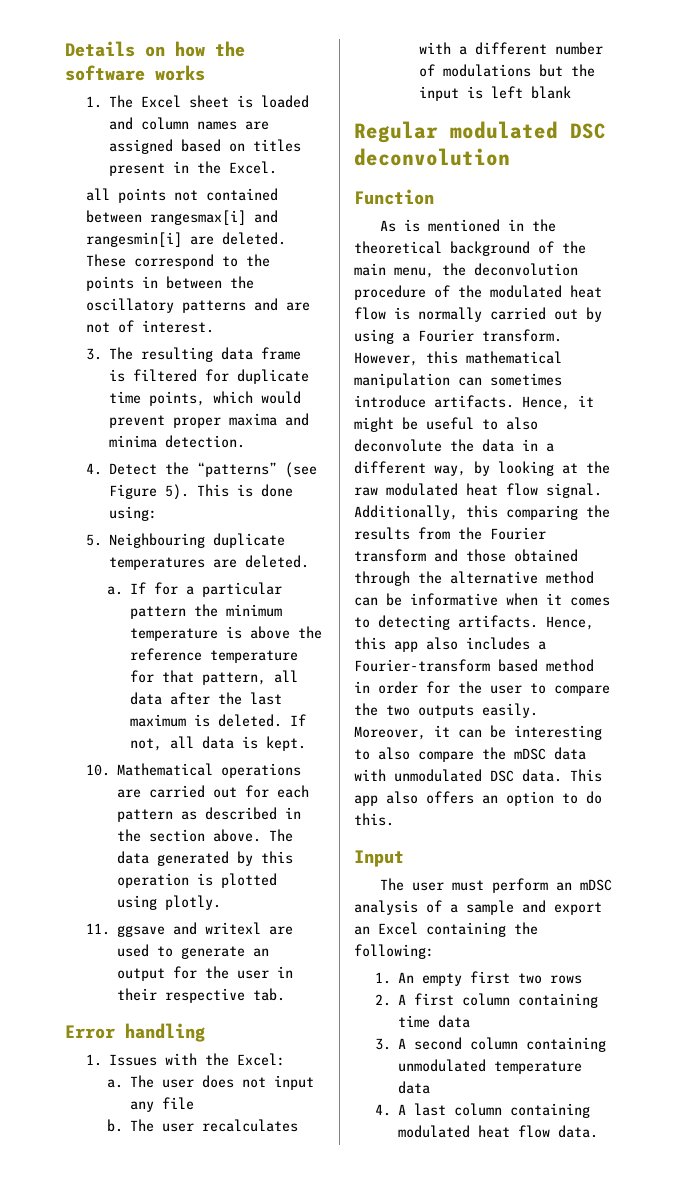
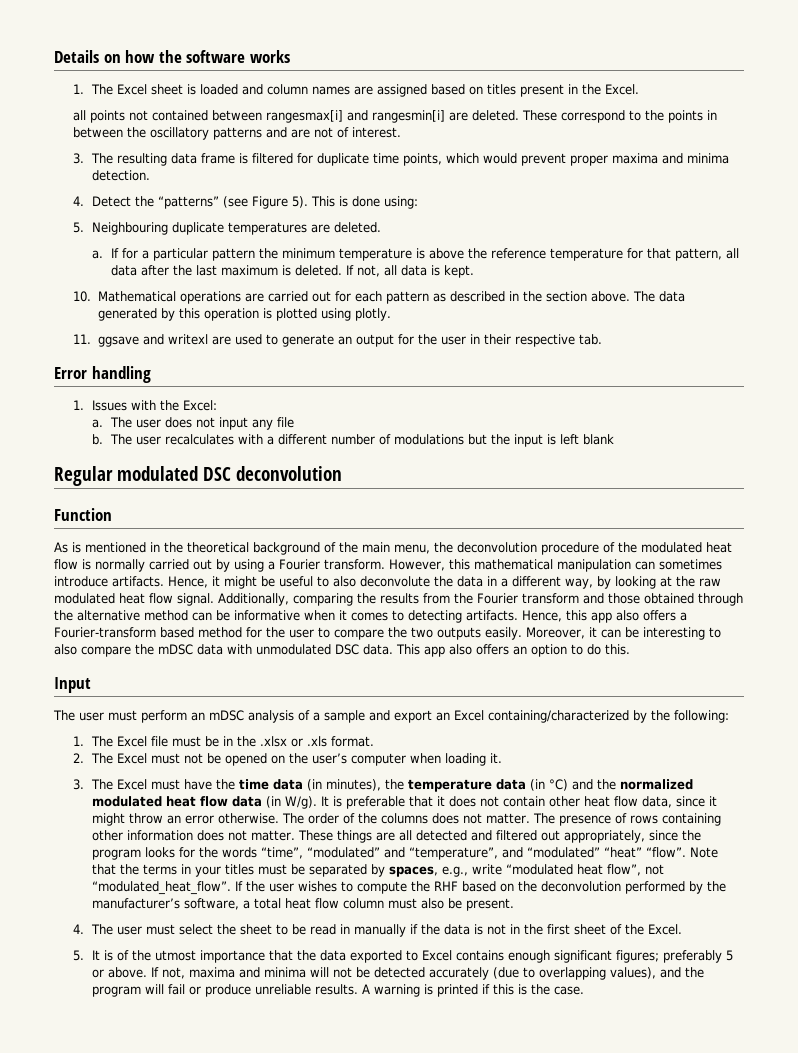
- Additionally, this comparing the results from the Fourier transform and those obtained through the alternative method can be informative when it comes to detecting artifacts.
+ Additionally, comparing the results from the Fourier transform and those obtained through the alternative method can be informative when it comes to detecting artifacts.
- Hence, this app also includes a Fourier-transform based method in order for the user to compare the two outputs easily.
+ Hence, this app also offers a Fourier-transform based method for the user to compare the two outputs easily.
- The user must perform an mDSC analysis of a sample and export an Excel containing the following:
+ The user must perform an mDSC analysis of a sample and export an Excel containing/characterized by the following:
- 1. An empty first two rows
- 2. A first column containing time data
- 3. A second column containing unmodulated temperature data
- 4. A last column containing modulated heat flow data.
+ 1. The Excel file must be in the .xlsx or .xls format.
+ 2. The Excel must not be opened on the user’s computer when loading it.
+ 3. The Excel must have the time data (in minutes), the temperature data (in °C) and the normalized modulated heat flow data (in W/g). It is preferable that it does not contain other heat flow data, since it might throw an error otherwise. The order of the columns does not matter. The presence of rows containing other information does not matter. These things are all detected and filtered out appropriately, since the program looks for the words “time”, “modulated” and “temperature”, and “modulated” “heat” “flow”. Note that the terms in your titles must be separated by spaces, e.g., write “modulated heat flow”, not “modulated_heat_flow”. If the user wishes to compute the RHF based on the deconvolution performed by the manufacturer’s software, a total heat flow column must also be present.
+ 4. The user must select the sheet to be read in manually if the data is not in the first sheet of the Excel.
+ 5. It is of the utmost importance that the data exported to Excel contains enough significant figures; preferably 5 or above. If not, maxima and minima will not be detected accurately (due to overlapping values), and the program will fail or produce unreliable results. A warning is printed if this is the case.

